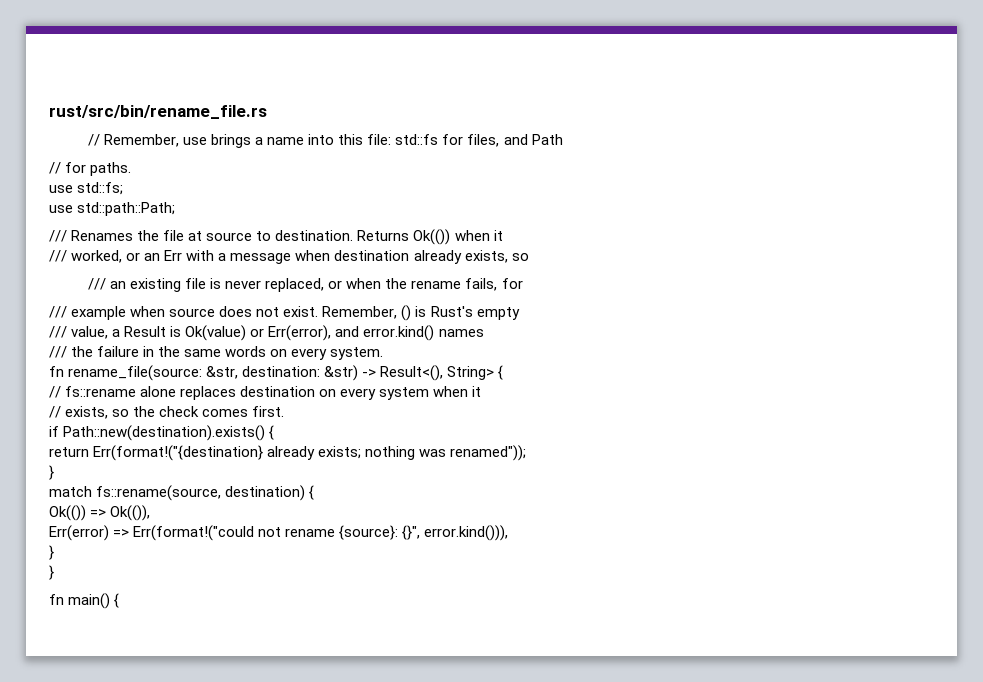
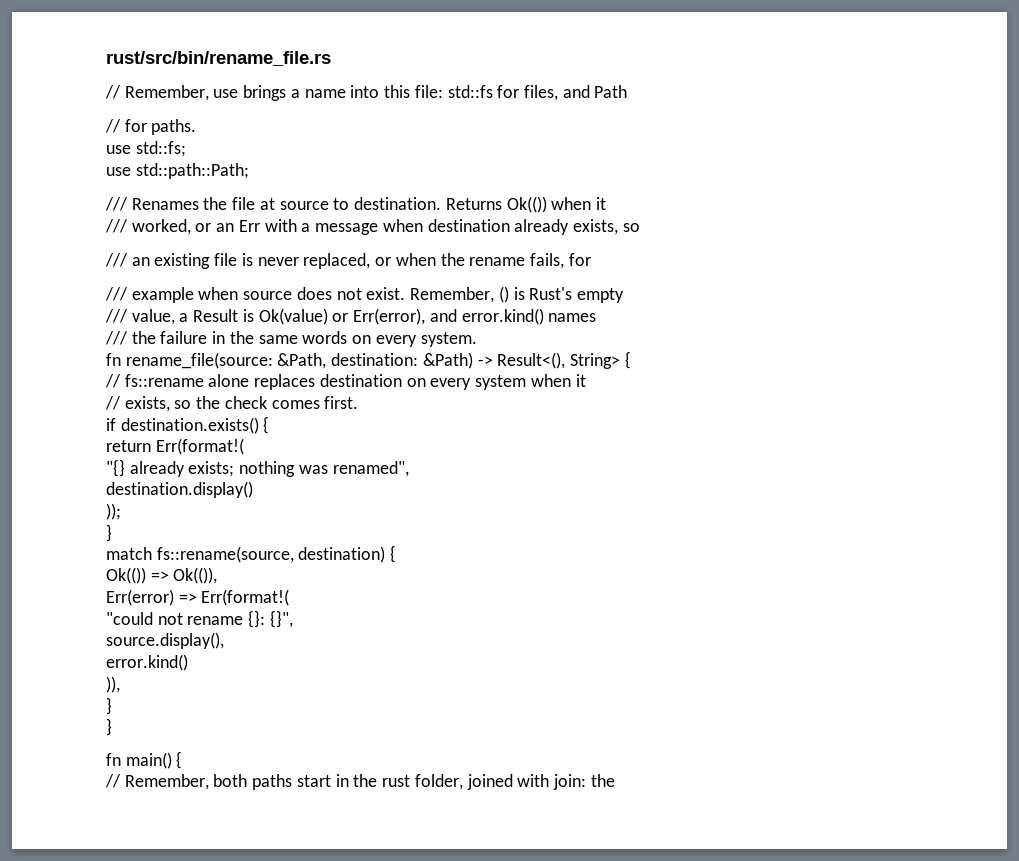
- fn rename_file(source: &str, destination: &str) -> Result<(), String> {
+ fn rename_file(source: &Path, destination: &Path) -> Result<(), String> {
- if Path::new(destination).exists() {
+ if destination.exists() {
- return Err(format!("{destination} already exists; nothing was renamed"));
+ return Err(format!(
+ "{} already exists; nothing was renamed",
+ destination.display()
+ ));
- Err(error) => Err(format!("could not rename {source}: {}", error.kind())),
+ Err(error) => Err(format!(
+ "could not rename {}: {}",
+ source.display(),
+ error.kind()
+ )),
+ // Remember, both paths start in the rust folder, joined with join: the

